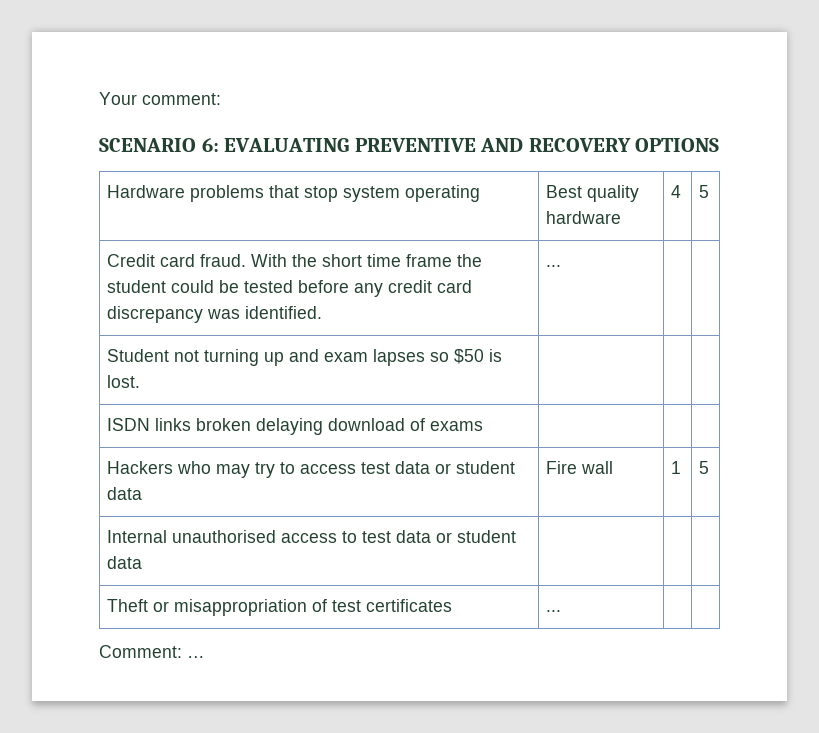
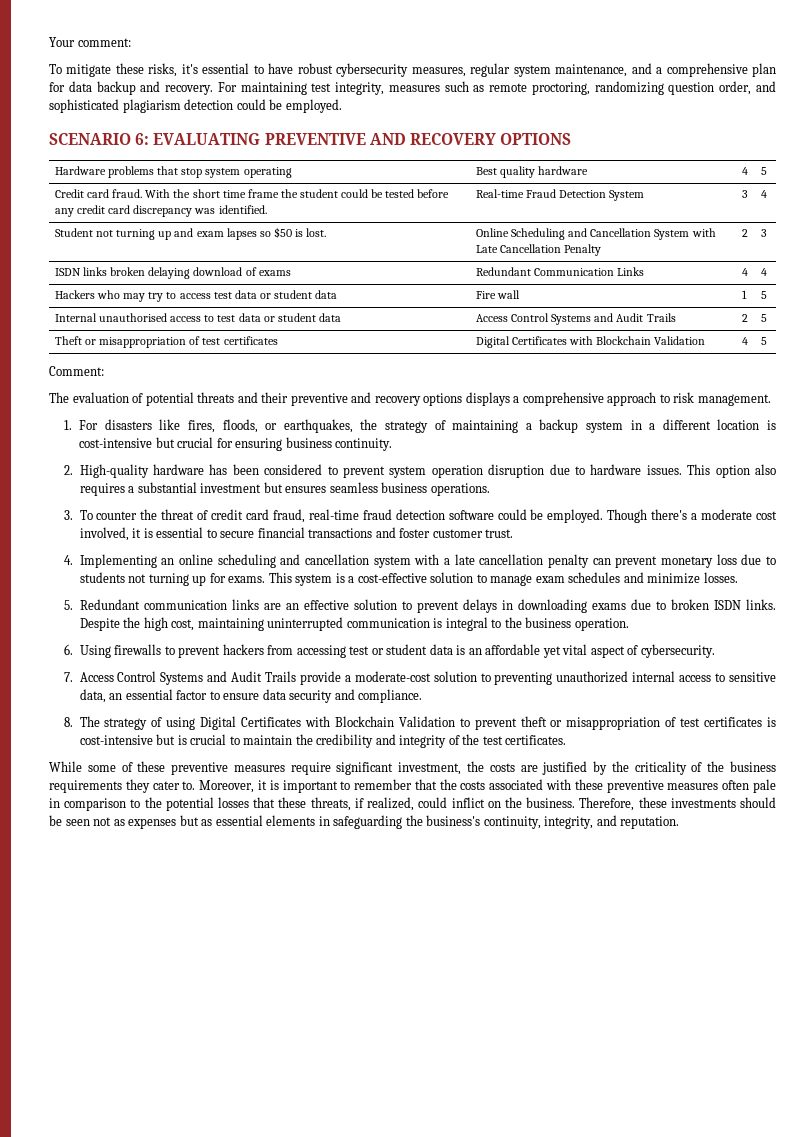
+ To mitigate these risks, it's essential to have robust cybersecurity measures, regular system maintenance, and a comprehensive plan for data backup and recovery. For maintaining test integrity, measures such as remote proctoring, randomizing question order, and sophisticated plagiarism detection could be employed.
- Credit card fraud. With the short time frame the student could be tested before any credit card discrepancy was identified. | ... | |
+ Credit card fraud. With the short time frame the student could be tested before any credit card discrepancy was identified. | Real-time Fraud Detection System | 3 | 4
- Student not turning up and exam lapses so $50 is lost. | | |
+ Student not turning up and exam lapses so $50 is lost. | Online Scheduling and Cancellation System with Late Cancellation Penalty | 2 | 3
- ISDN links broken delaying download of exams | | |
+ ISDN links broken delaying download of exams | Redundant Communication Links | 4 | 4
- Internal unauthorised access to test data or student data | | |
+ Internal unauthorised access to test data or student data | Access Control Systems and Audit Trails | 2 | 5
- Theft or misappropriation of test certificates | ... | |
- Comment: …
+ Theft or misappropriation of test certificates | Digital Certificates with Blockchain Validation | 4 | 5
+ Comment:
+ The evaluation of potential threats and their preventive and recovery options displays a comprehensive approach to risk management.
+ 1. For disasters like fires, floods, or earthquakes, the strategy of maintaining a backup system in a different location is cost-intensive but crucial for ensuring business continuity.
+ 2. High-quality hardware has been considered to prevent system operation disruption due to hardware issues. This option also requires a substantial investment but ensures seamless business operations.
+ 3. To counter the threat of credit card fraud, real-time fraud detection software could be employed. Though there's a moderate cost involved, it is essential to secure financial transactions and foster customer trust.
+ 4. Implementing an online scheduling and cancellation system with a late cancellation penalty can prevent monetary loss due to students not turning up for exams. This system is a cost-effective solution to manage exam schedules and minimize losses.
+ 5. Redundant communication links are an effective solution to prevent delays in downloading exams due to broken ISDN links. Despite the high cost, maintaining uninterrupted communication is integral to the business operation.
+ 6. Using firewalls to prevent hackers from accessing test or student data is an affordable yet vital aspect of cybersecurity.
+ 7. Access Control Systems and Audit Trails provide a moderate-cost solution to preventing unauthorized internal access to sensitive data, an essential factor to ensure data security and compliance.
+ 8. The strategy of using Digital Certificates with Blockchain Validation to prevent theft or misappropriation of test certificates is cost-intensive but is crucial to maintain the credibility and integrity of the test certificates.
+ While some of these preventive measures require significant investment, the costs are justified by the criticality of the business requirements they cater to. Moreover, it is important to remember that the costs associated with these preventive measures often pale in comparison to the potential losses that these threats, if realized, could inflict on the business. Therefore, these investments should be seen not as expenses but as essential elements in safeguarding the business's continuity, integrity, and reputation.

